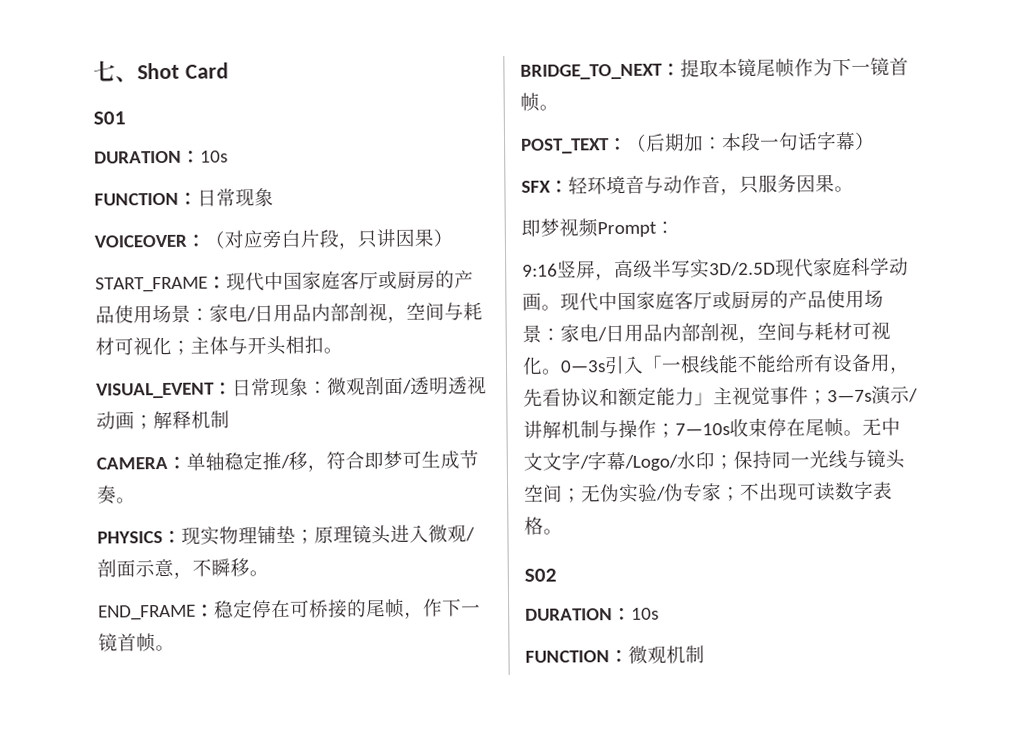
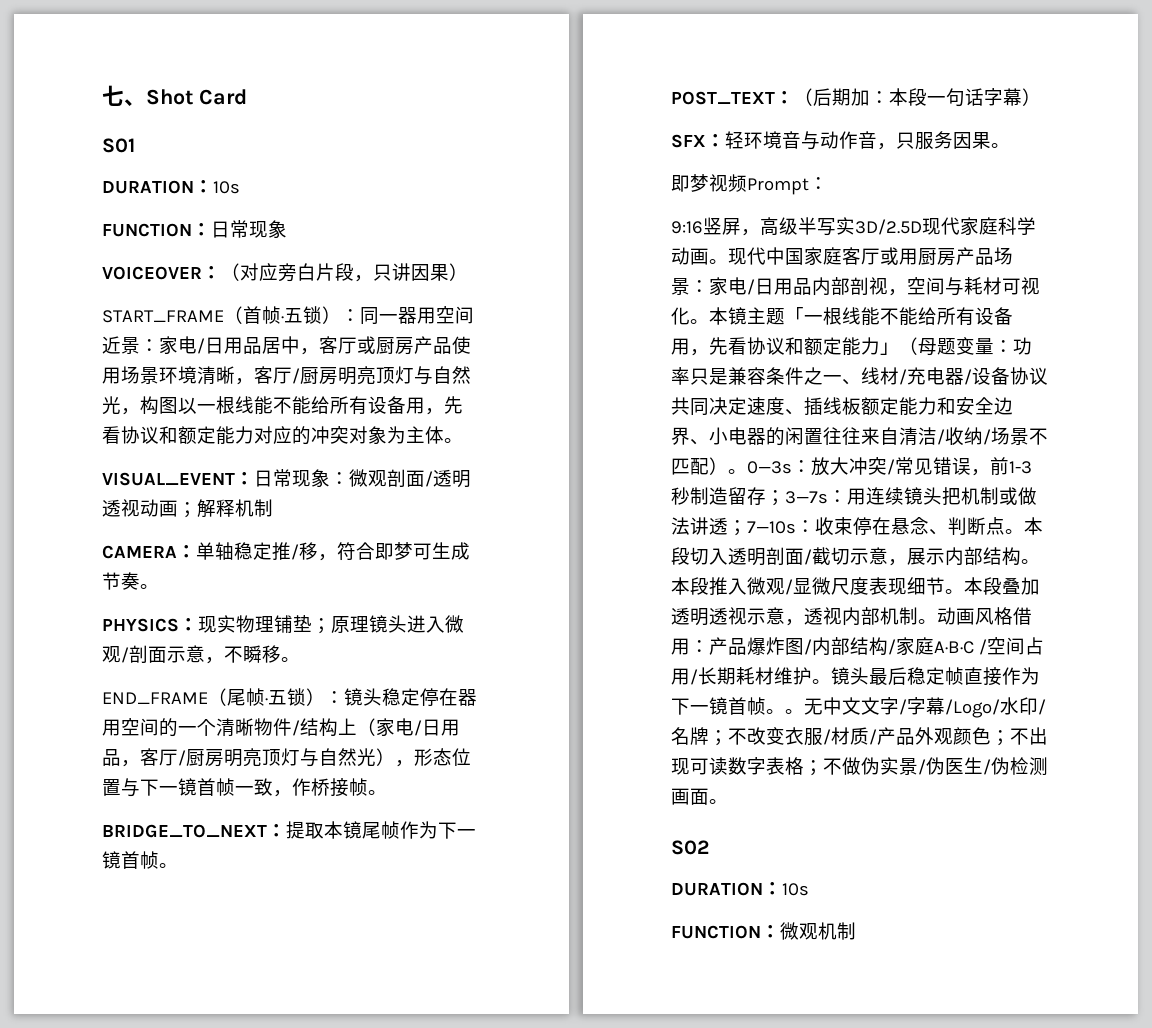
- START_FRAME：现代中国家庭客厅或厨房的产品使用场景：家电/日用品内部剖视，空间与耗材可视化；主体与开头相扣。
+ START_FRAME（首帧·五锁）：同一器用空间近景：家电/日用品居中，客厅或厨房产品使用场景环境清晰，客厅/厨房明亮顶灯与自然光，构图以一根线能不能给所有设备用，先看协议和额定能力对应的冲突对象为主体。
- END_FRAME：稳定停在可桥接的尾帧，作下一镜首帧。
+ END_FRAME（尾帧·五锁）：镜头稳定停在器用空间的一个清晰物件/结构上（家电/日用品，客厅/厨房明亮顶灯与自然光），形态位置与下一镜首帧一致，作桥接帧。
- 现代中国家庭客厅或厨房的产品使用场景：家电/日用品内部剖视，空间与耗材可视化。
+ 现代中国家庭客厅或用厨房产品场景：家电/日用品内部剖视，空间与耗材可视化。
- 0—3s引入「一根线能不能给所有设备用，先看协议和额定能力」主视觉事件；3—7s演示/讲解机制与操作；7—10s收束停在尾帧。
+ 本镜主题「一根线能不能给所有设备用，先看协议和额定能力」（母题变量：功率只是兼容条件之一、线材/充电器/设备协议共同决定速度、插线板额定能力和安全边界、小电器的闲置往往来自清洁/收纳/场景不匹配）。0—3s：放大冲突/常见错误，前1-3秒制造留存；3—7s：用连续镜头把机制或做法讲透；7—10s：收束停在悬念、判断点。本段切入透明剖面/截切示意，展示内部结构。本段推入微观/显微尺度表现细节。本段叠加透明透视示意，透视内部机制。动画风格借用：产品爆炸图/内部结构/家庭A·B·C /空间占用/长期耗材维护。镜头最后稳定帧直接作为下一镜首帧。。
- 无中文文字/字幕/Logo/水印；保持同一光线与镜头空间；无伪实验/伪专家；不出现可读数字表格。
+ 无中文文字/字幕/Logo/水印/名牌；不改变衣服/材质/产品外观颜色；不出现可读数字表格；不做伪实景/伪医生/伪检测画面。

